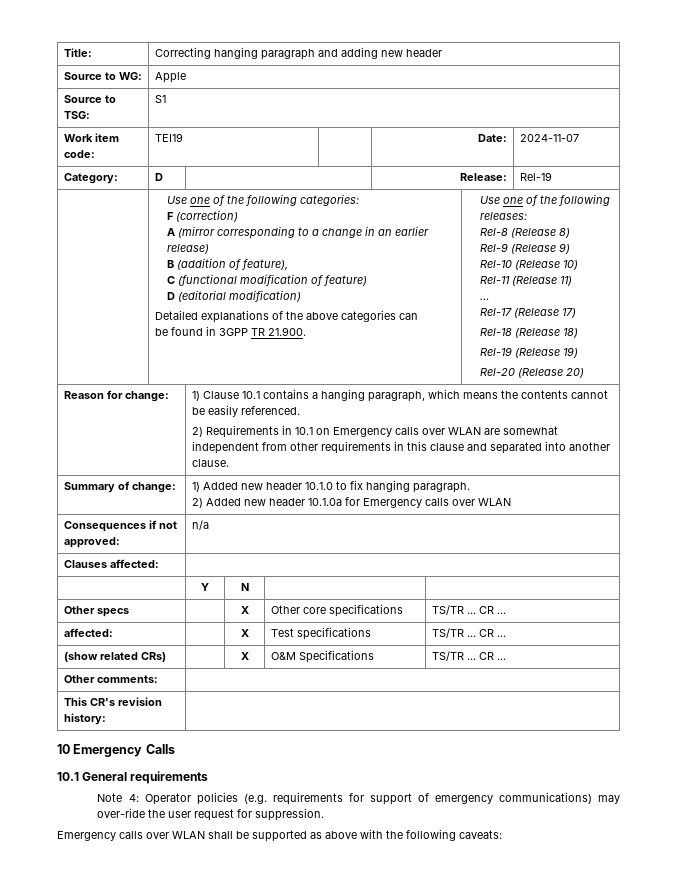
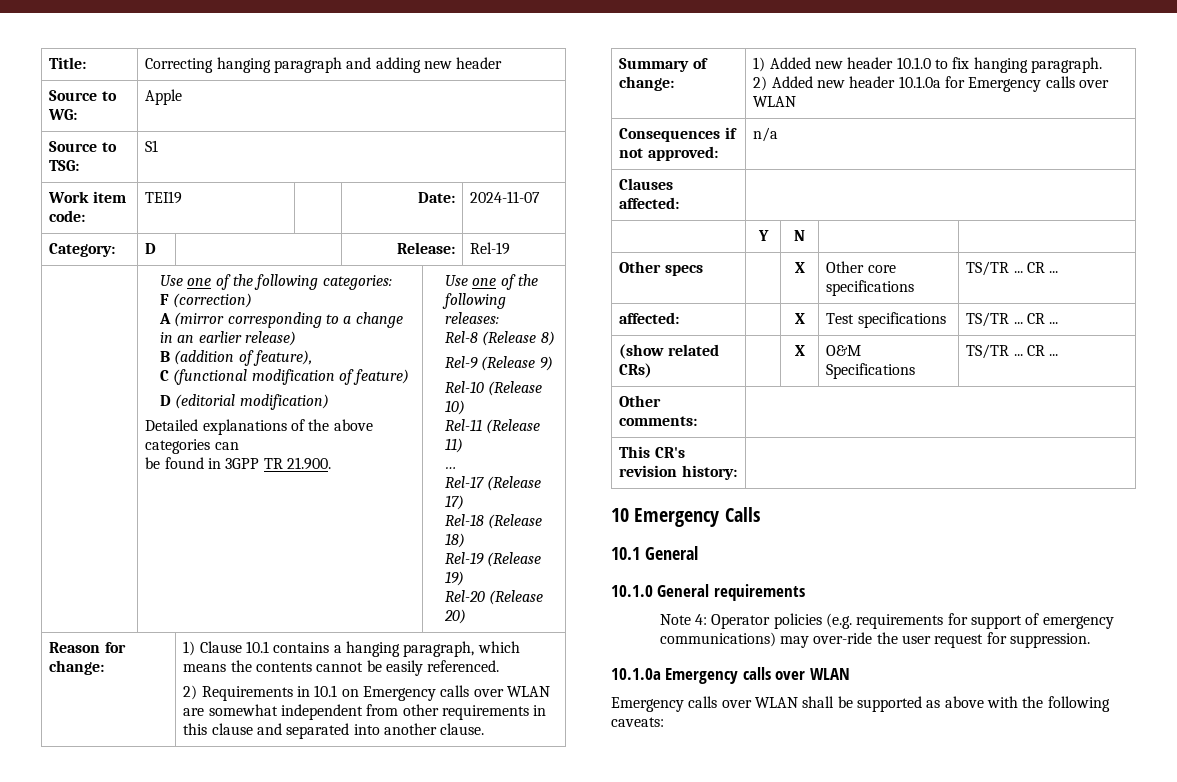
- 10.1 General requirements
+ 10.1 General
+ 10.1.0 General requirements
+ 10.1.0a Emergency calls over WLAN

